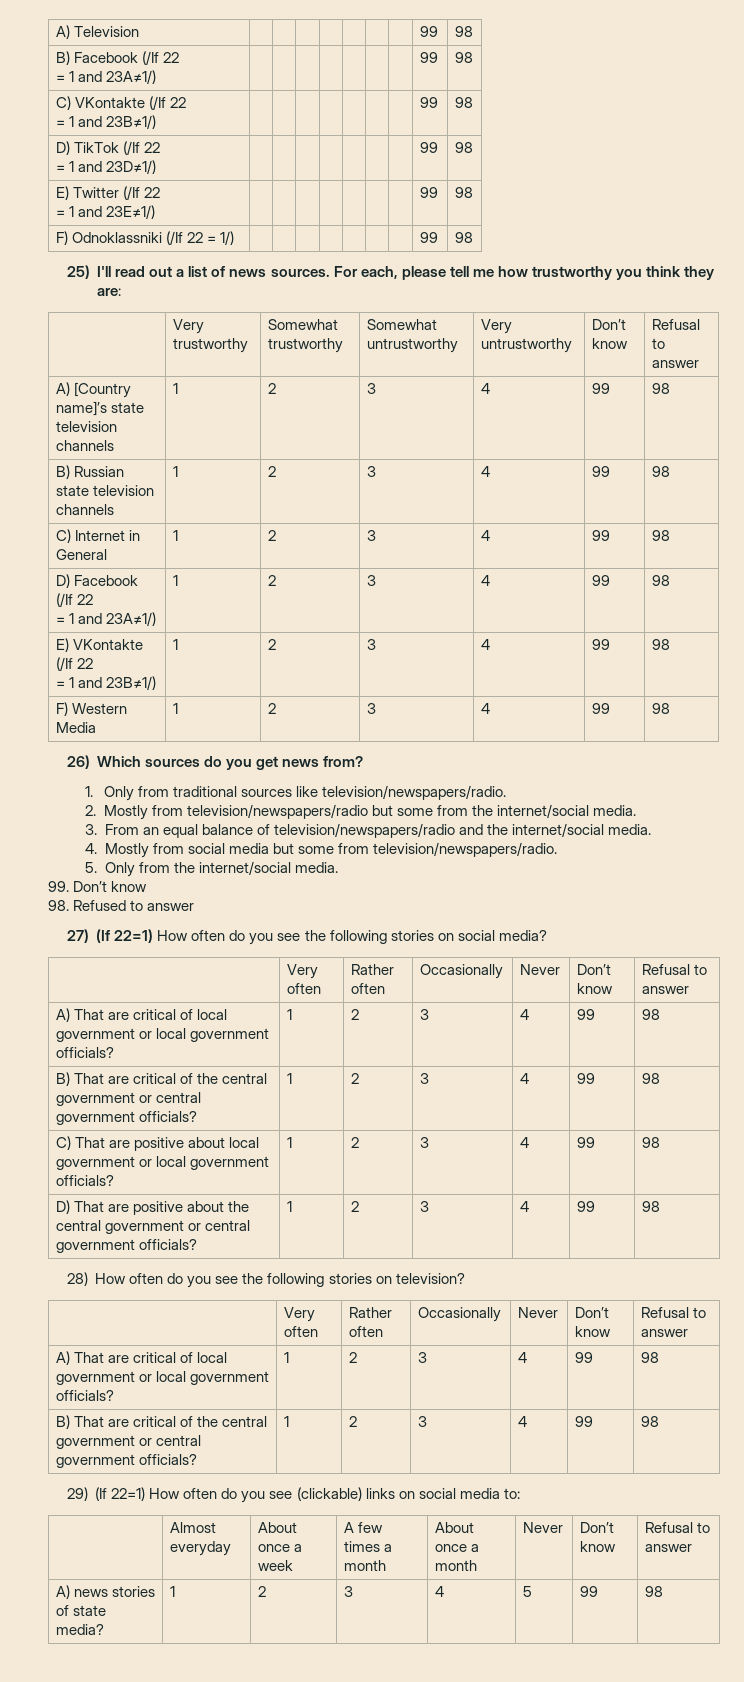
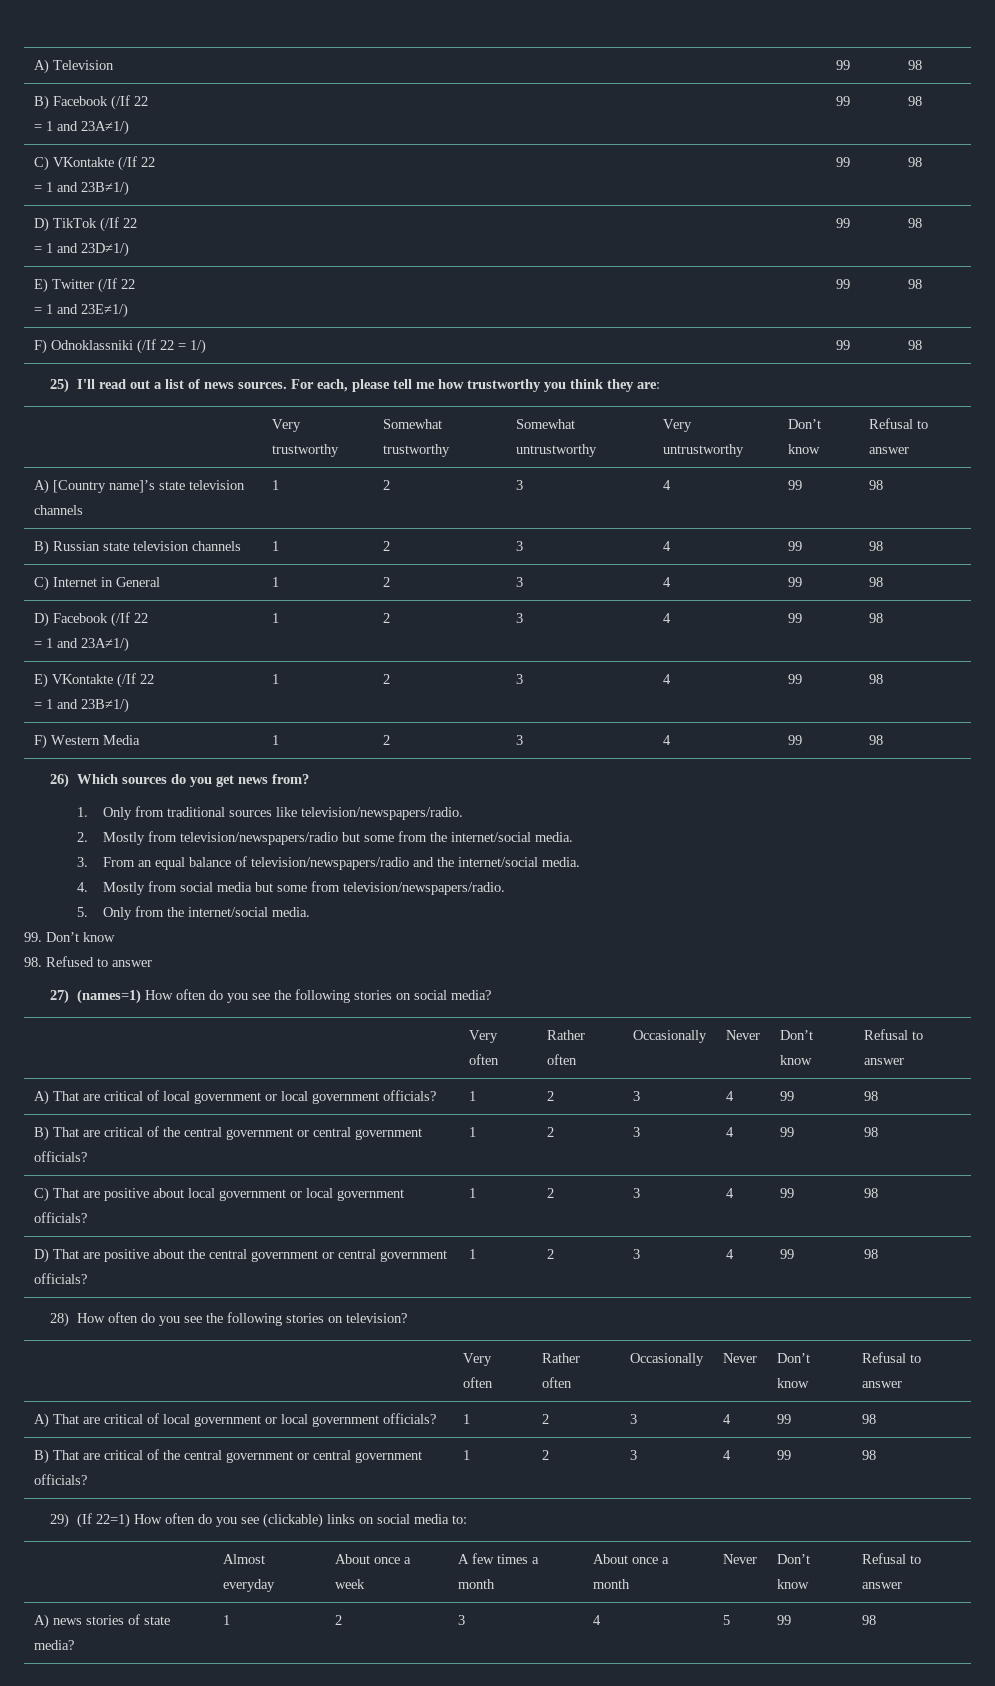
- 27) (If 22=1) How often do you see the following stories on social media?
+ 27) (names=1) How often do you see the following stories on social media?

